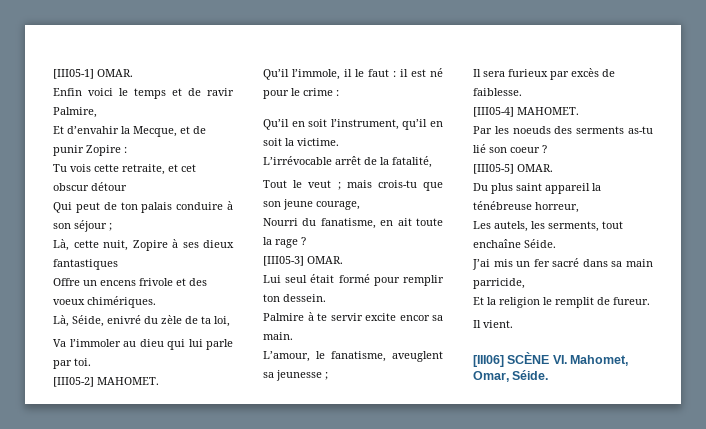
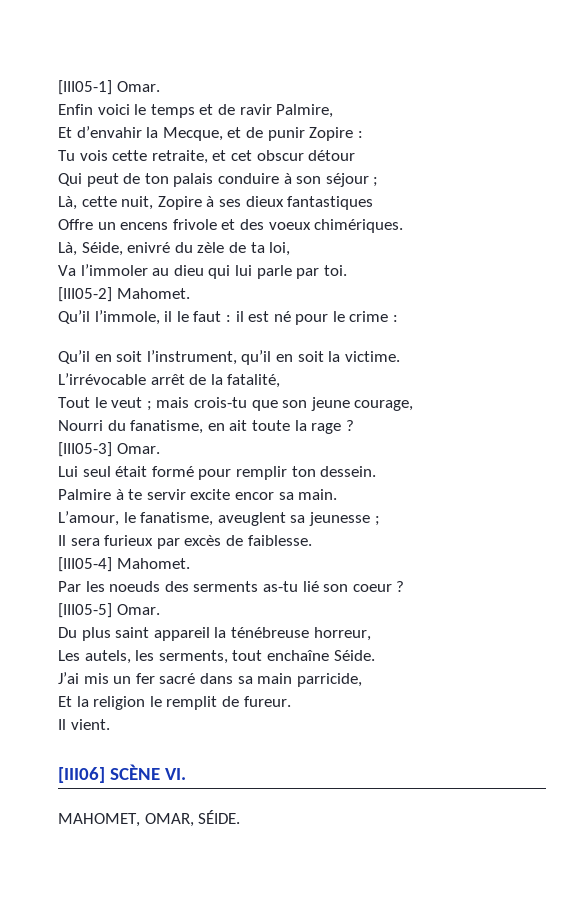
- [III05-1] OMAR.
+ [III05-1] Omar.
- [III05-2] MAHOMET.
+ [III05-2] Mahomet.
- [III05-3] OMAR.
+ [III05-3] Omar.
- [III05-4] MAHOMET.
+ [III05-4] Mahomet.
- [III05-5] OMAR.
+ [III05-5] Omar.
- [III06] SCÈNE VI. Mahomet, Omar, Séide.
+ [III06] SCÈNE VI.
+ MAHOMET, OMAR, SÉIDE.

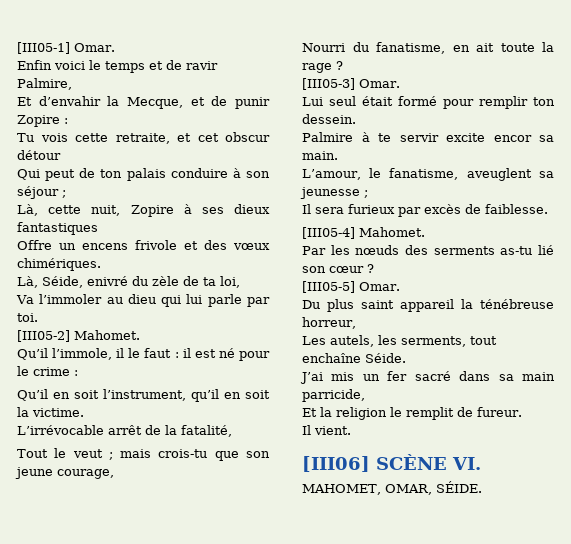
- Offre un encens frivole et des voeux chimériques.
+ Offre un encens frivole et des vœux chimériques.
- Par les noeuds des serments as-tu lié son coeur ?
+ Par les nœuds des serments as-tu lié son cœur ?

